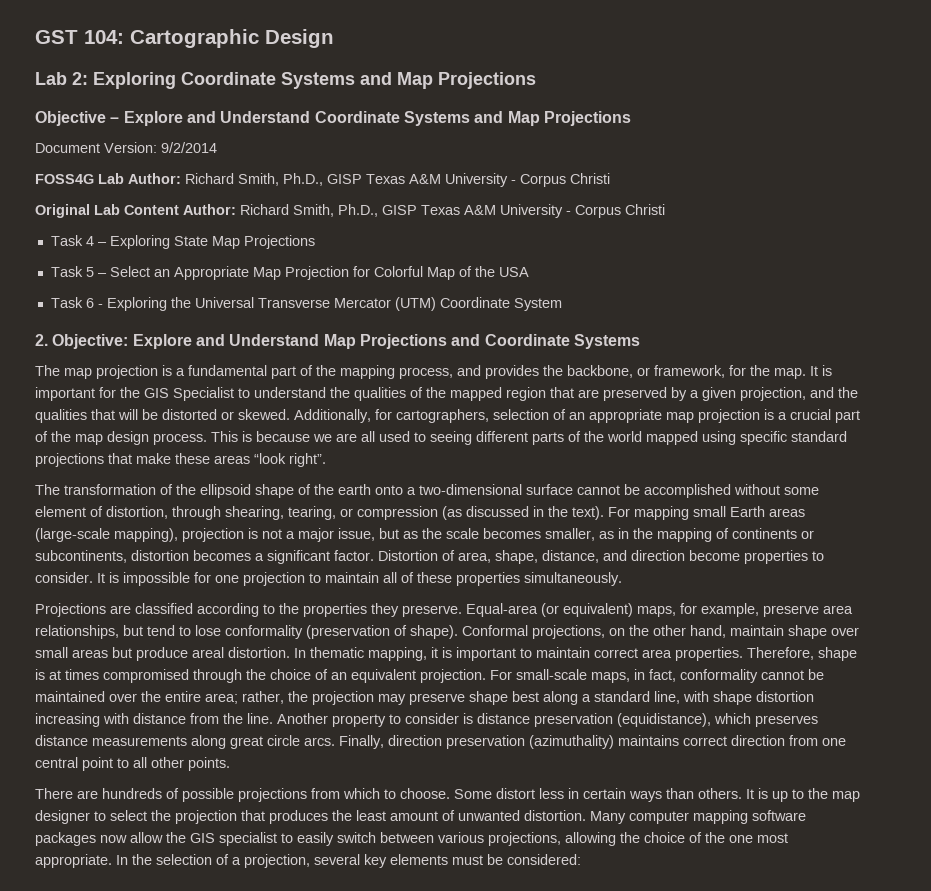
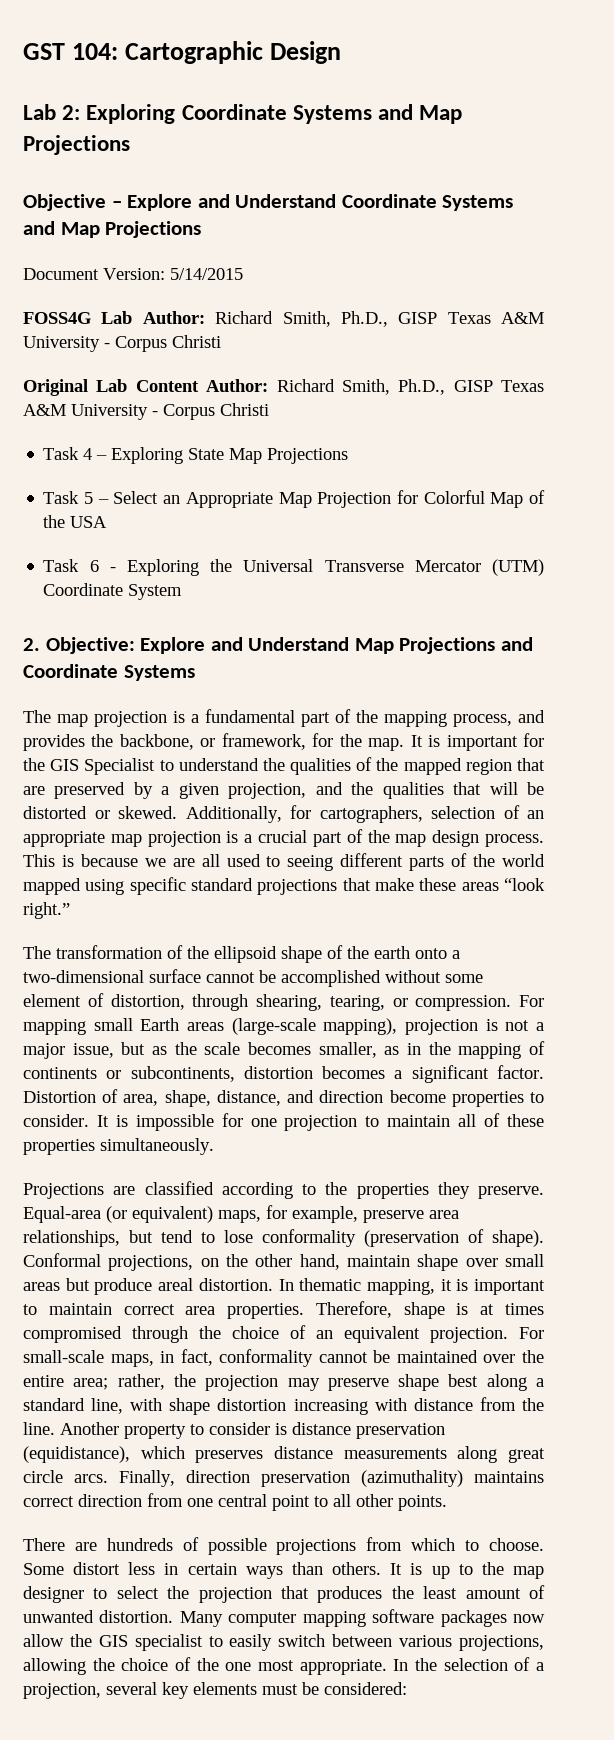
- Document Version: 9/2/2014
+ Document Version: 5/14/2015
- This is because we are all used to seeing different parts of the world mapped using specific standard projections that make these areas “look right”.
+ This is because we are all used to seeing different parts of the world mapped using specific standard projections that make these areas “look right.”
- The transformation of the ellipsoid shape of the earth onto a two-dimensional surface cannot be accomplished without some element of distortion, through shearing, tearing, or compression (as discussed in the text).
+ The transformation of the ellipsoid shape of the earth onto a two-dimensional surface cannot be accomplished without some element of distortion, through shearing, tearing, or compression.

